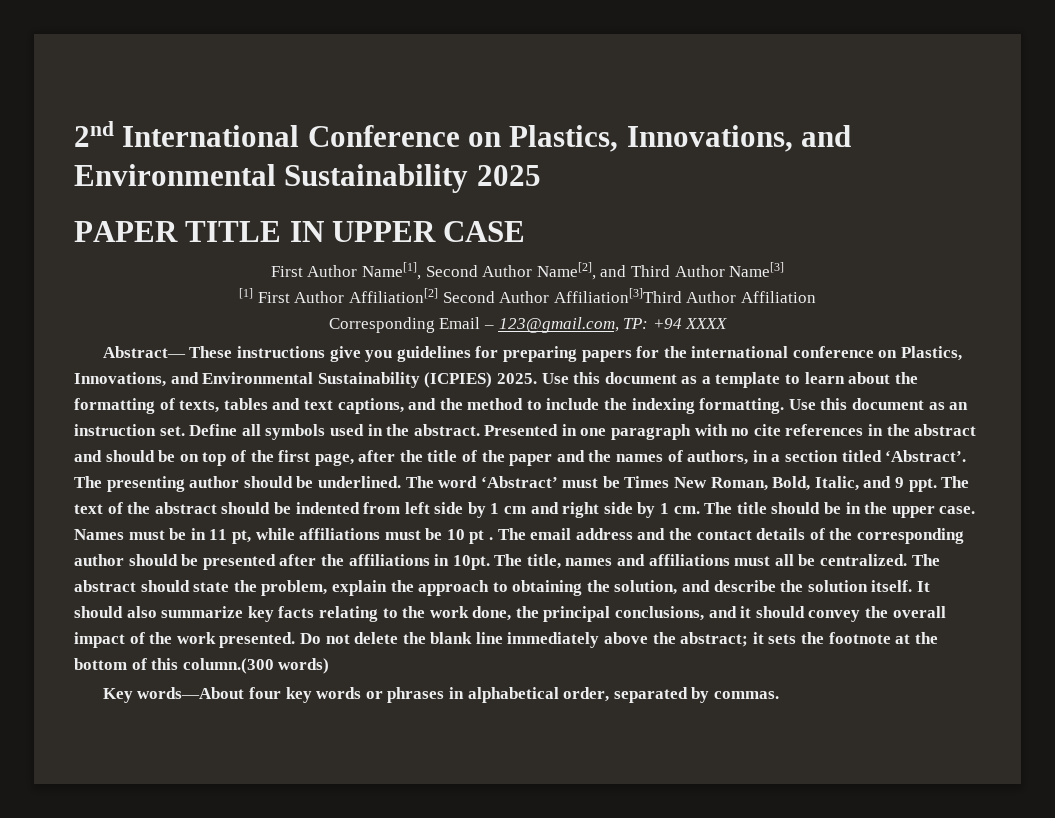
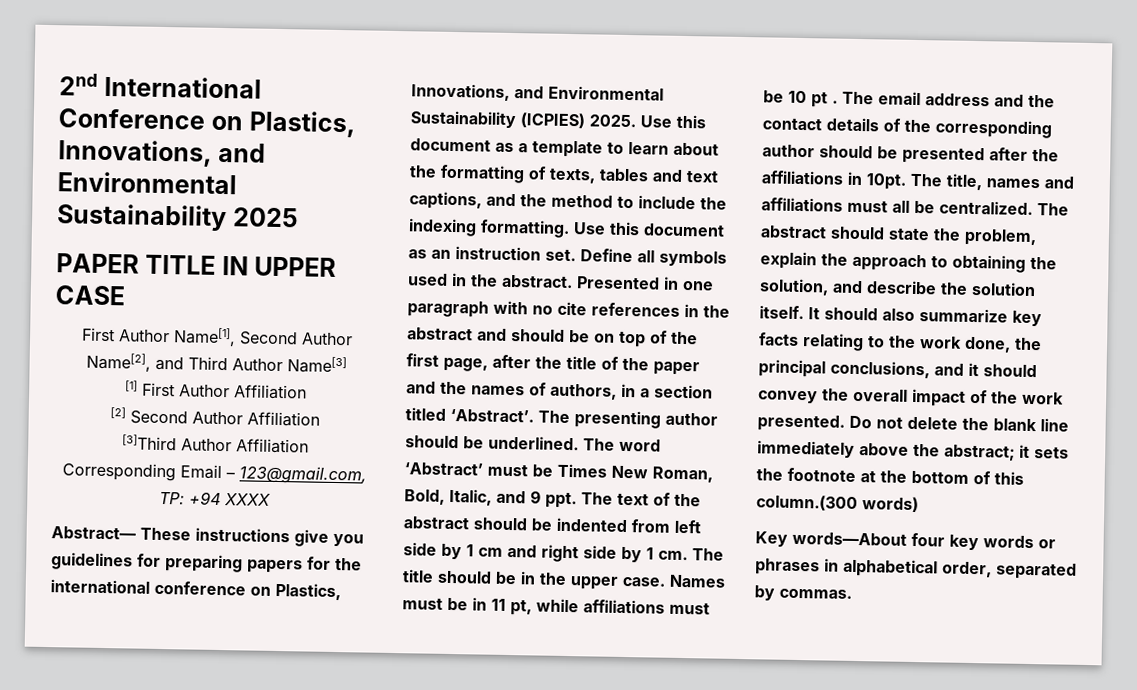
- [1] First Author Affiliation[2] Second Author Affiliation[3]Third Author Affiliation
+ [1] First Author Affiliation
+ [2] Second Author Affiliation
+ [3]Third Author Affiliation

